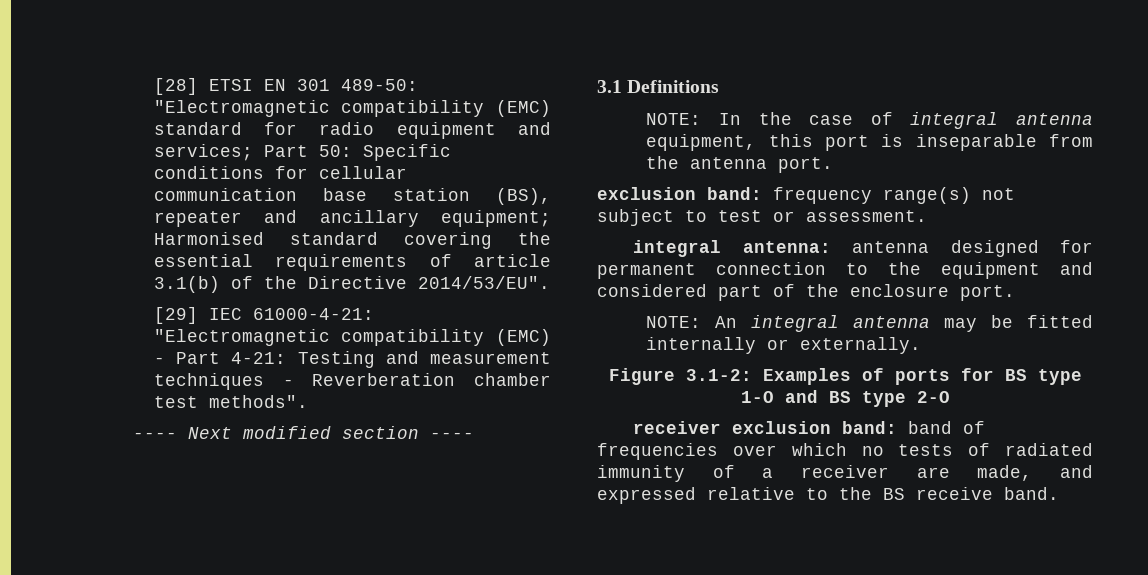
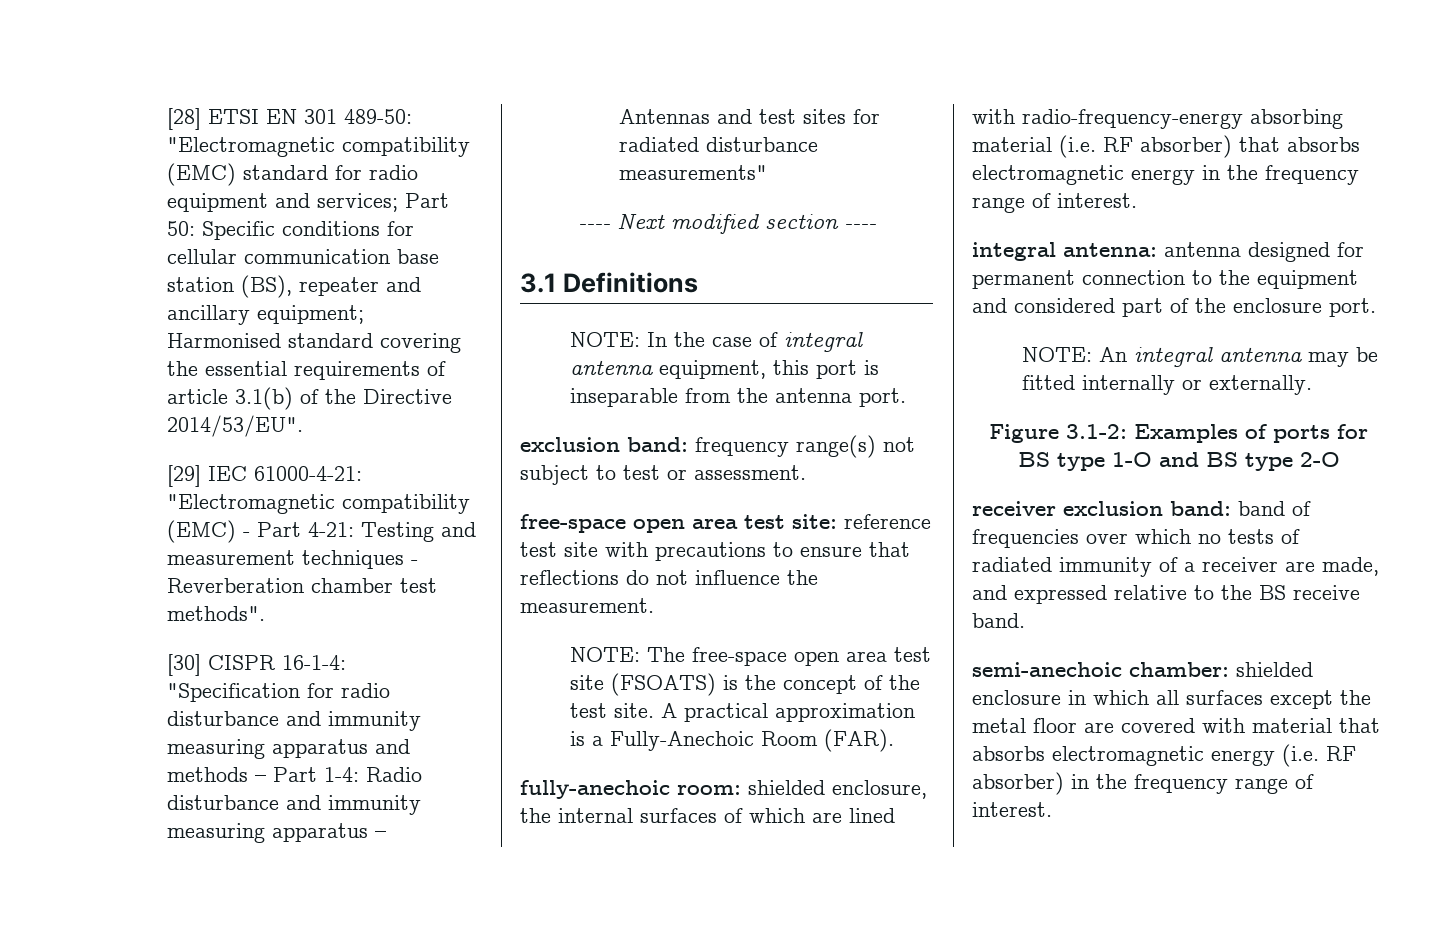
+ [30] CISPR 16-1-4: "Specification for radio disturbance and immunity measuring apparatus and methods – Part 1-4: Radio disturbance and immunity measuring apparatus – Antennas and test sites for radiated disturbance measurements"
+ free-space open area test site: reference test site with precautions to ensure that reflections do not influence the measurement.
+ NOTE: The free-space open area test site (FSOATS) is the concept of the test site. A practical approximation is a Fully-Anechoic Room (FAR).
+ fully-anechoic room: shielded enclosure, the internal surfaces of which are lined with radio-frequency-energy absorbing material (i.e. RF absorber) that absorbs electromagnetic energy in the frequency range of interest.
+ semi-anechoic chamber: shielded enclosure in which all surfaces except the metal floor are covered with material that absorbs electromagnetic energy (i.e. RF absorber) in the frequency range of interest.

